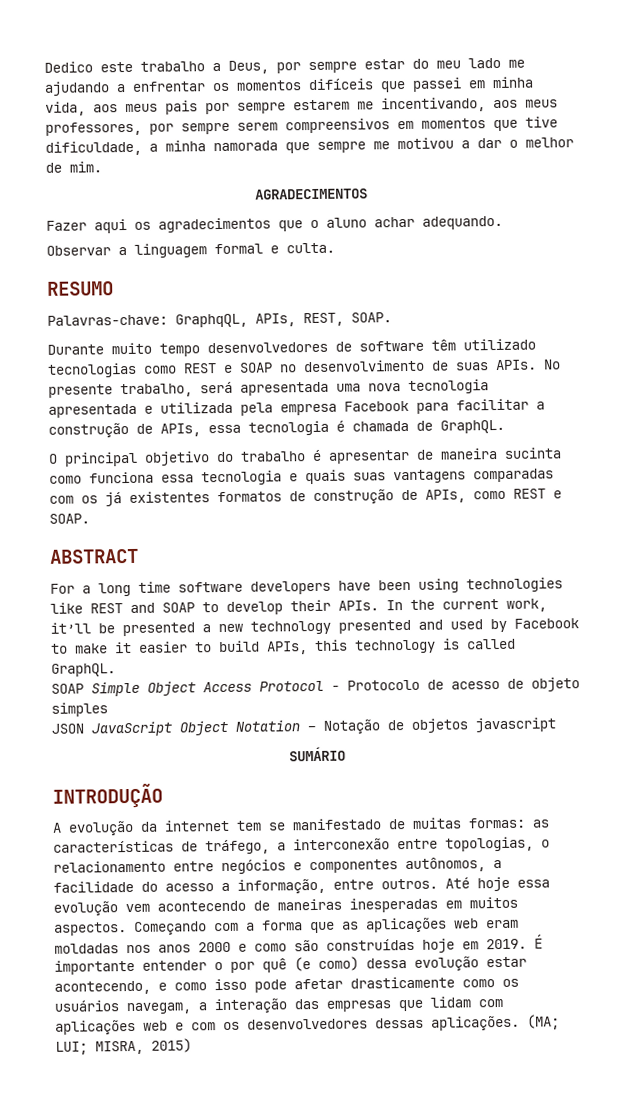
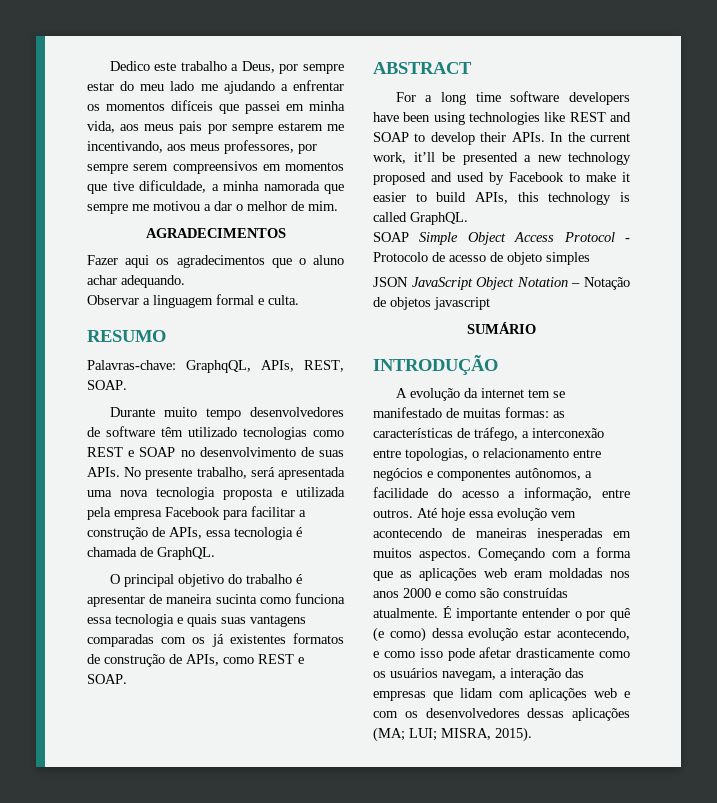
- No presente trabalho, será apresentada uma nova tecnologia apresentada e utilizada pela empresa Facebook para facilitar a construção de APIs, essa tecnologia é chamada de GraphQL.
+ No presente trabalho, será apresentada uma nova tecnologia proposta e utilizada pela empresa Facebook para facilitar a construção de APIs, essa tecnologia é chamada de GraphQL.
- In the current work, it’ll be presented a new technology presented and used by Facebook to make it easier to build APIs, this technology is called GraphQL.
+ In the current work, it’ll be presented a new technology proposed and used by Facebook to make it easier to build APIs, this technology is called GraphQL.
- Começando com a forma que as aplicações web eram moldadas nos anos 2000 e como são construídas hoje em 2019.
+ Começando com a forma que as aplicações web eram moldadas nos anos 2000 e como são construídas atualmente.
- É importante entender o por quê (e como) dessa evolução estar acontecendo, e como isso pode afetar drasticamente como os usuários navegam, a interação das empresas que lidam com aplicações web e com os desenvolvedores dessas aplicações. (MA; LUI; MISRA, 2015)
+ É importante entender o por quê (e como) dessa evolução estar acontecendo, e como isso pode afetar drasticamente como os usuários navegam, a interação das empresas que lidam com aplicações web e com os desenvolvedores dessas aplicações (MA; LUI; MISRA, 2015).

